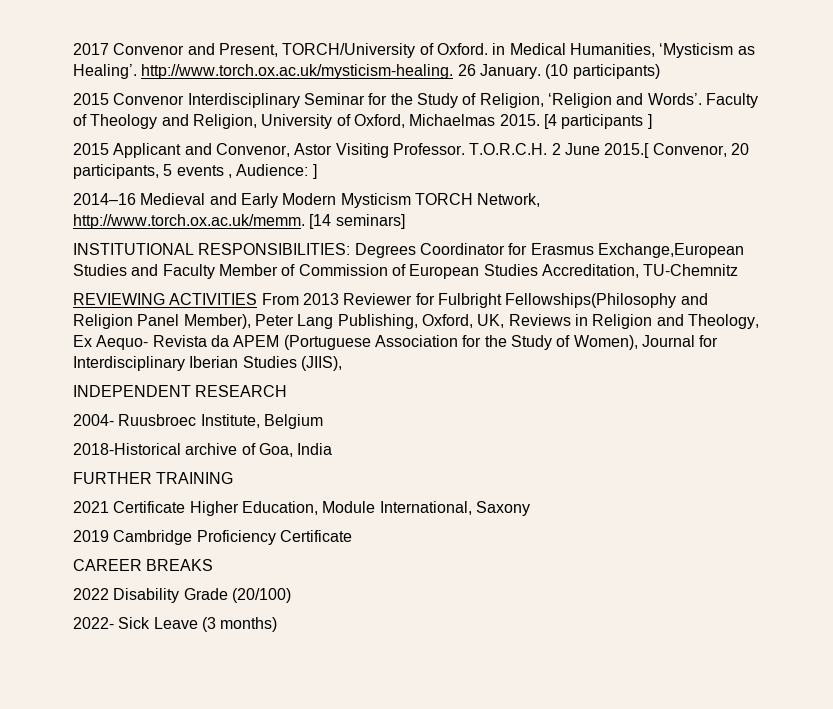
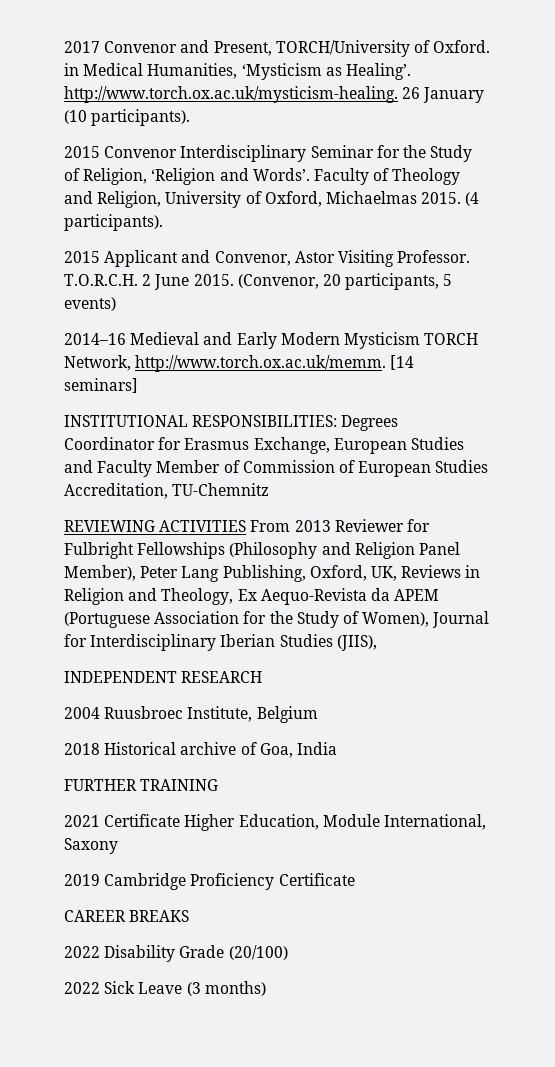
- 2017 Convenor and Present, TORCH/University of Oxford. in Medical Humanities, ‘Mysticism as Healing’. http://www.torch.ox.ac.uk/mysticism-healing. 26 January. (10 participants)
+ 2017 Convenor and Present, TORCH/University of Oxford. in Medical Humanities, ‘Mysticism as Healing’. http://www.torch.ox.ac.uk/mysticism-healing. 26 January (10 participants).
- [4 participants ]
+ (4 participants).
- T.O.R.C.H. 2 June 2015.[ Convenor, 20 participants, 5 events , Audience: ]
+ T.O.R.C.H. 2 June 2015. (Convenor, 20 participants, 5 events)
- INSTITUTIONAL RESPONSIBILITIES: Degrees Coordinator for Erasmus Exchange,European Studies and Faculty Member of Commission of European Studies Accreditation, TU-Chemnitz
+ INSTITUTIONAL RESPONSIBILITIES: Degrees Coordinator for Erasmus Exchange, European Studies and Faculty Member of Commission of European Studies Accreditation, TU-Chemnitz
- REVIEWING ACTIVITIES From 2013 Reviewer for Fulbright Fellowships(Philosophy and Religion Panel Member), Peter Lang Publishing, Oxford, UK, Reviews in Religion and Theology, Ex Aequo- Revista da APEM (Portuguese Association for the Study of Women), Journal for Interdisciplinary Iberian Studies (JIIS),
+ REVIEWING ACTIVITIES From 2013 Reviewer for Fulbright Fellowships (Philosophy and Religion Panel Member), Peter Lang Publishing, Oxford, UK, Reviews in Religion and Theology, Ex Aequo-Revista da APEM (Portuguese Association for the Study of Women), Journal for Interdisciplinary Iberian Studies (JIIS),
- 2004- Ruusbroec Institute, Belgium
+ 2004 Ruusbroec Institute, Belgium
- 2018-Historical archive of Goa, India
+ 2018 Historical archive of Goa, India
- 2022- Sick Leave (3 months)
+ 2022 Sick Leave (3 months)

